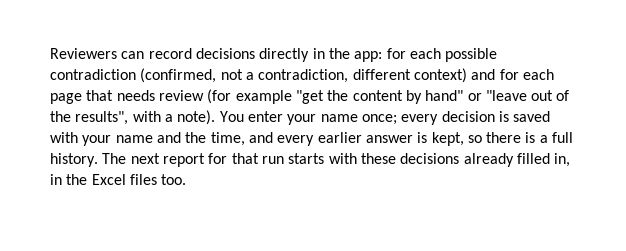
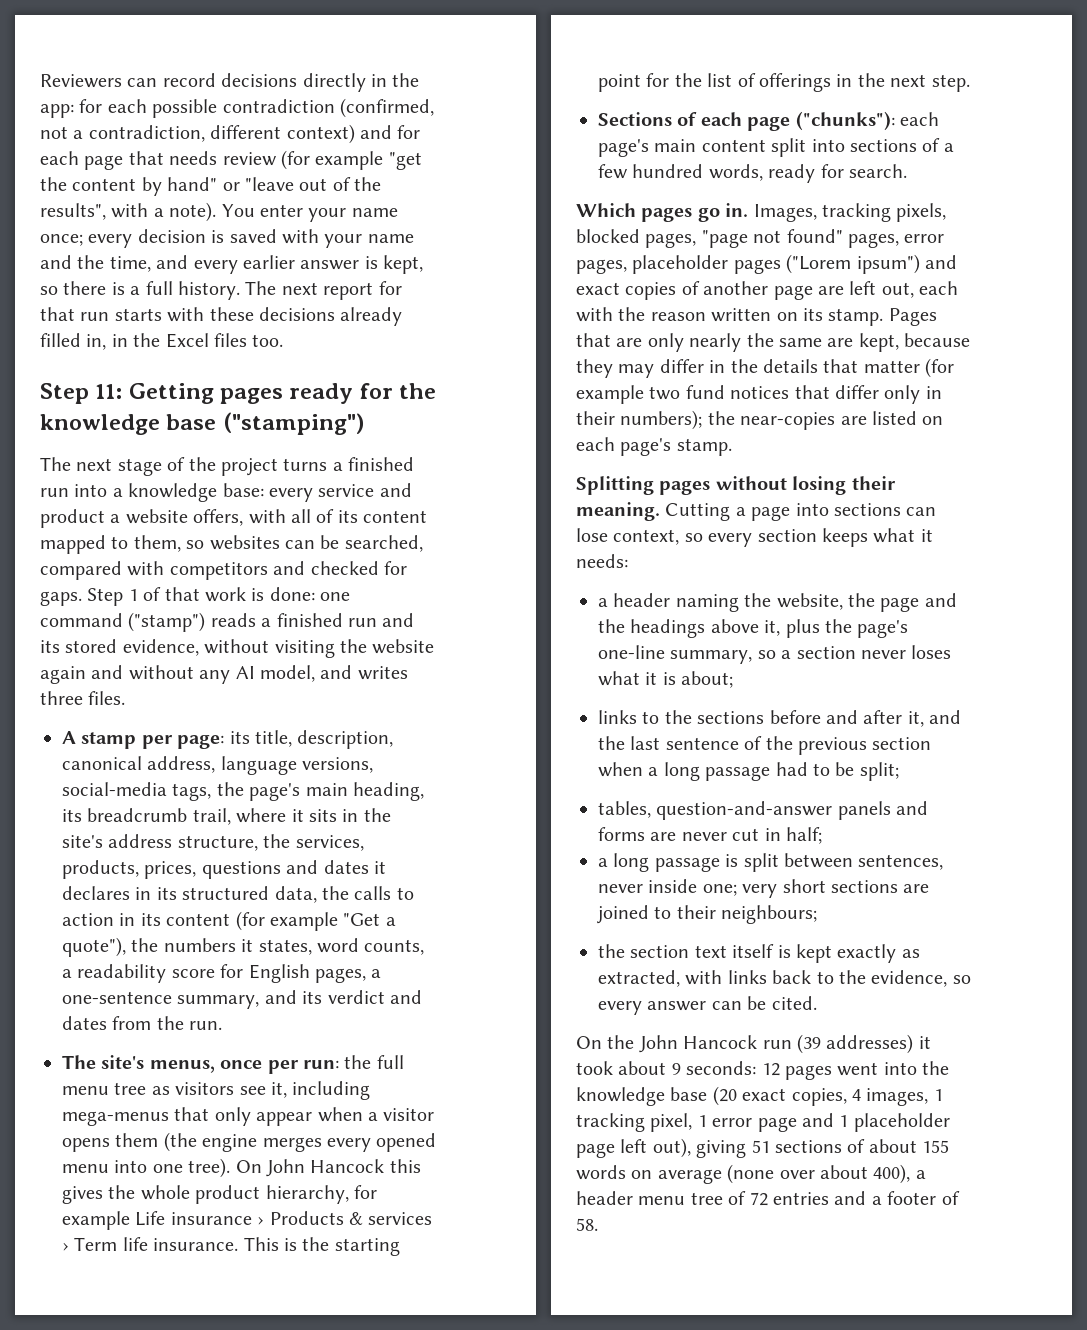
+ Step 11: Getting pages ready for the knowledge base ("stamping")
+ The next stage of the project turns a finished run into a knowledge base: every service and product a website offers, with all of its content mapped to them, so websites can be searched, compared with competitors and checked for gaps. Step 1 of that work is done: one command ("stamp") reads a finished run and its stored evidence, without visiting the website again and without any AI model, and writes three files.
+ A stamp per page: its title, description, canonical address, language versions, social-media tags, the page's main heading, its breadcrumb trail, where it sits in the site's address structure, the services, products, prices, questions and dates it declares in its structured data, the calls to action in its content (for example "Get a quote"), the numbers it states, word counts, a readability score for English pages, a one-sentence summary, and its verdict and dates from the run.
+ The site's menus, once per run: the full menu tree as visitors see it, including mega-menus that only appear when a visitor opens them (the engine merges every opened menu into one tree). On John Hancock this gives the whole product hierarchy, for example Life insurance › Products & services › Term life insurance. This is the starting point for the list of offerings in the next step.
+ Sections of each page ("chunks"): each page's main content split into sections of a few hundred words, ready for search.
+ Which pages go in. Images, tracking pixels, blocked pages, "page not found" pages, error pages, placeholder pages ("Lorem ipsum") and exact copies of another page are left out, each with the reason written on its stamp. Pages that are only nearly the same are kept, because they may differ in the details that matter (for example two fund notices that differ only in their numbers); the near-copies are listed on each page's stamp.
+ Splitting pages without losing their meaning. Cutting a page into sections can lose context, so every section keeps what it needs:
+ a header naming the website, the page and the headings above it, plus the page's one-line summary, so a section never loses what it is about;
+ links to the sections before and after it, and the last sentence of the previous section when a long passage had to be split;
+ tables, question-and-answer panels and forms are never cut in half;
+ a long passage is split between sentences, never inside one; very short sections are joined to their neighbours;
+ the section text itself is kept exactly as extracted, with links back to the evidence, so every answer can be cited.
+ On the John Hancock run (39 addresses) it took about 9 seconds: 12 pages went into the knowledge base (20 exact copies, 4 images, 1 tracking pixel, 1 error page and 1 placeholder page left out), giving 51 sections of about 155 words on average (none over about 400), a header menu tree of 72 entries and a footer of 58.

